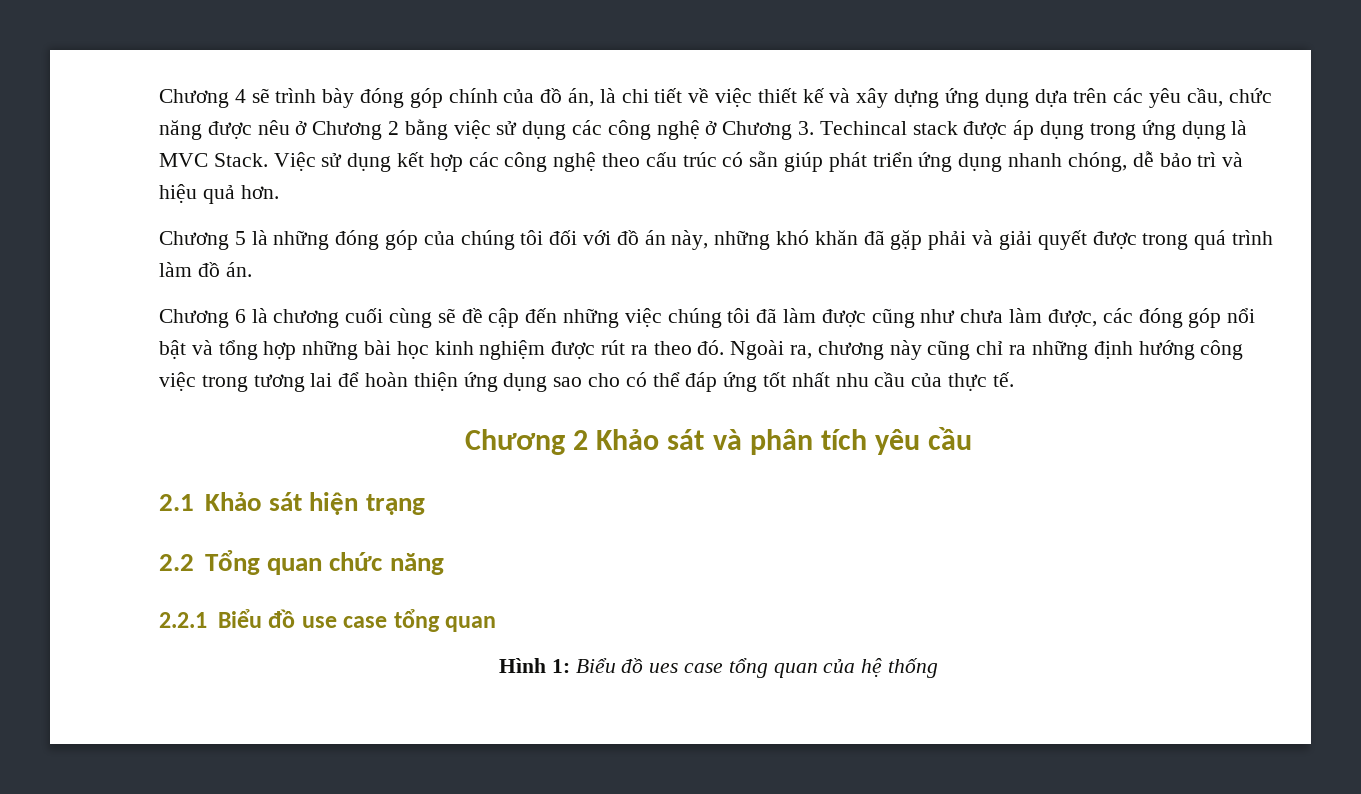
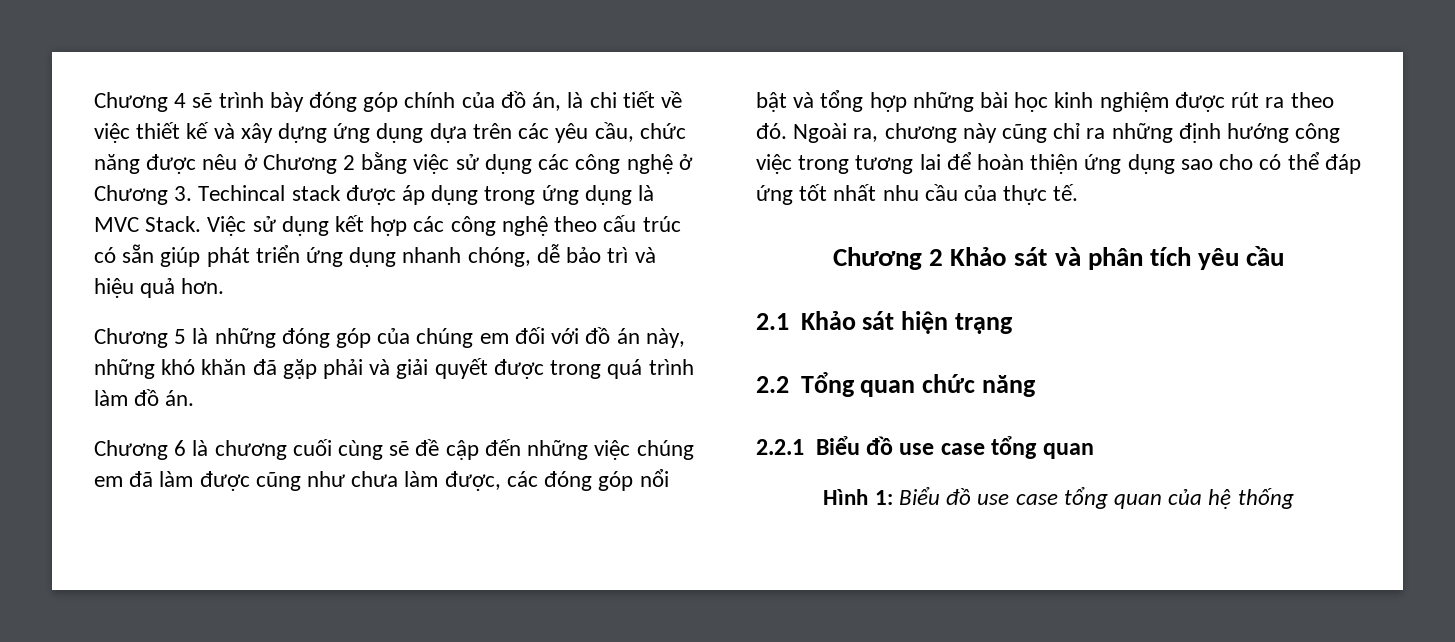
- Chương 5 là những đóng góp của chúng tôi đối với đồ án này, những khó khăn đã gặp phải và giải quyết được trong quá trình làm đồ án.
+ Chương 5 là những đóng góp của chúng em đối với đồ án này, những khó khăn đã gặp phải và giải quyết được trong quá trình làm đồ án.
- Chương 6 là chương cuối cùng sẽ đề cập đến những việc chúng tôi đã làm được cũng như chưa làm được, các đóng góp nổi bật và tổng hợp những bài học kinh nghiệm được rút ra theo đó.
+ Chương 6 là chương cuối cùng sẽ đề cập đến những việc chúng em đã làm được cũng như chưa làm được, các đóng góp nổi bật và tổng hợp những bài học kinh nghiệm được rút ra theo đó.
- Hình 1: Biểu đồ ues case tổng quan của hệ thống
+ Hình 1: Biểu đồ use case tổng quan của hệ thống

